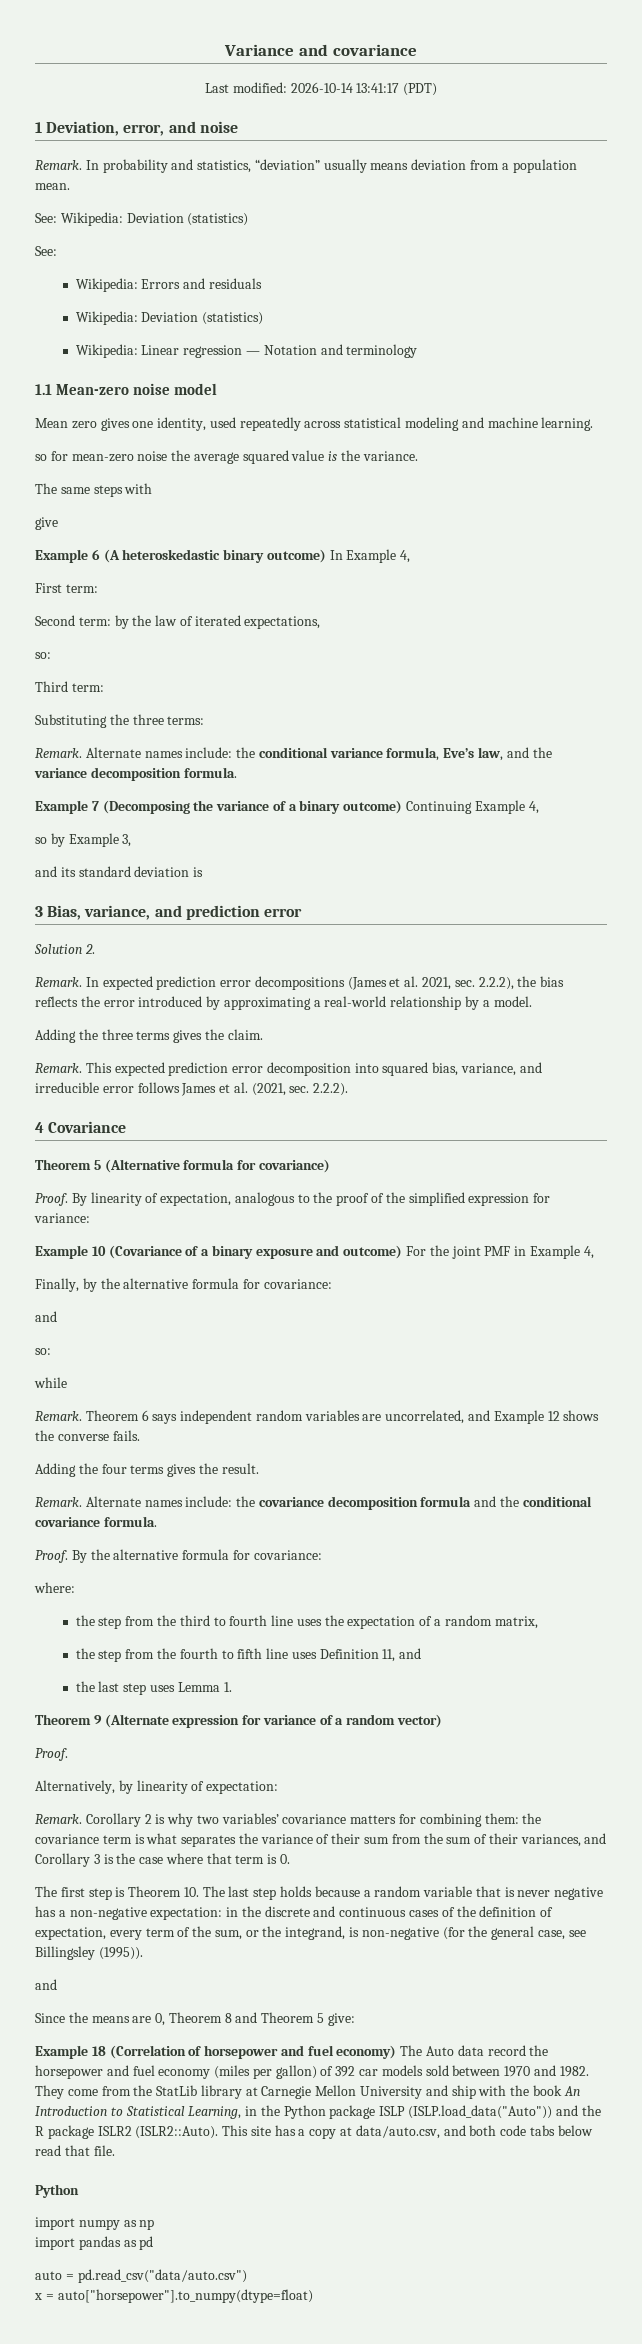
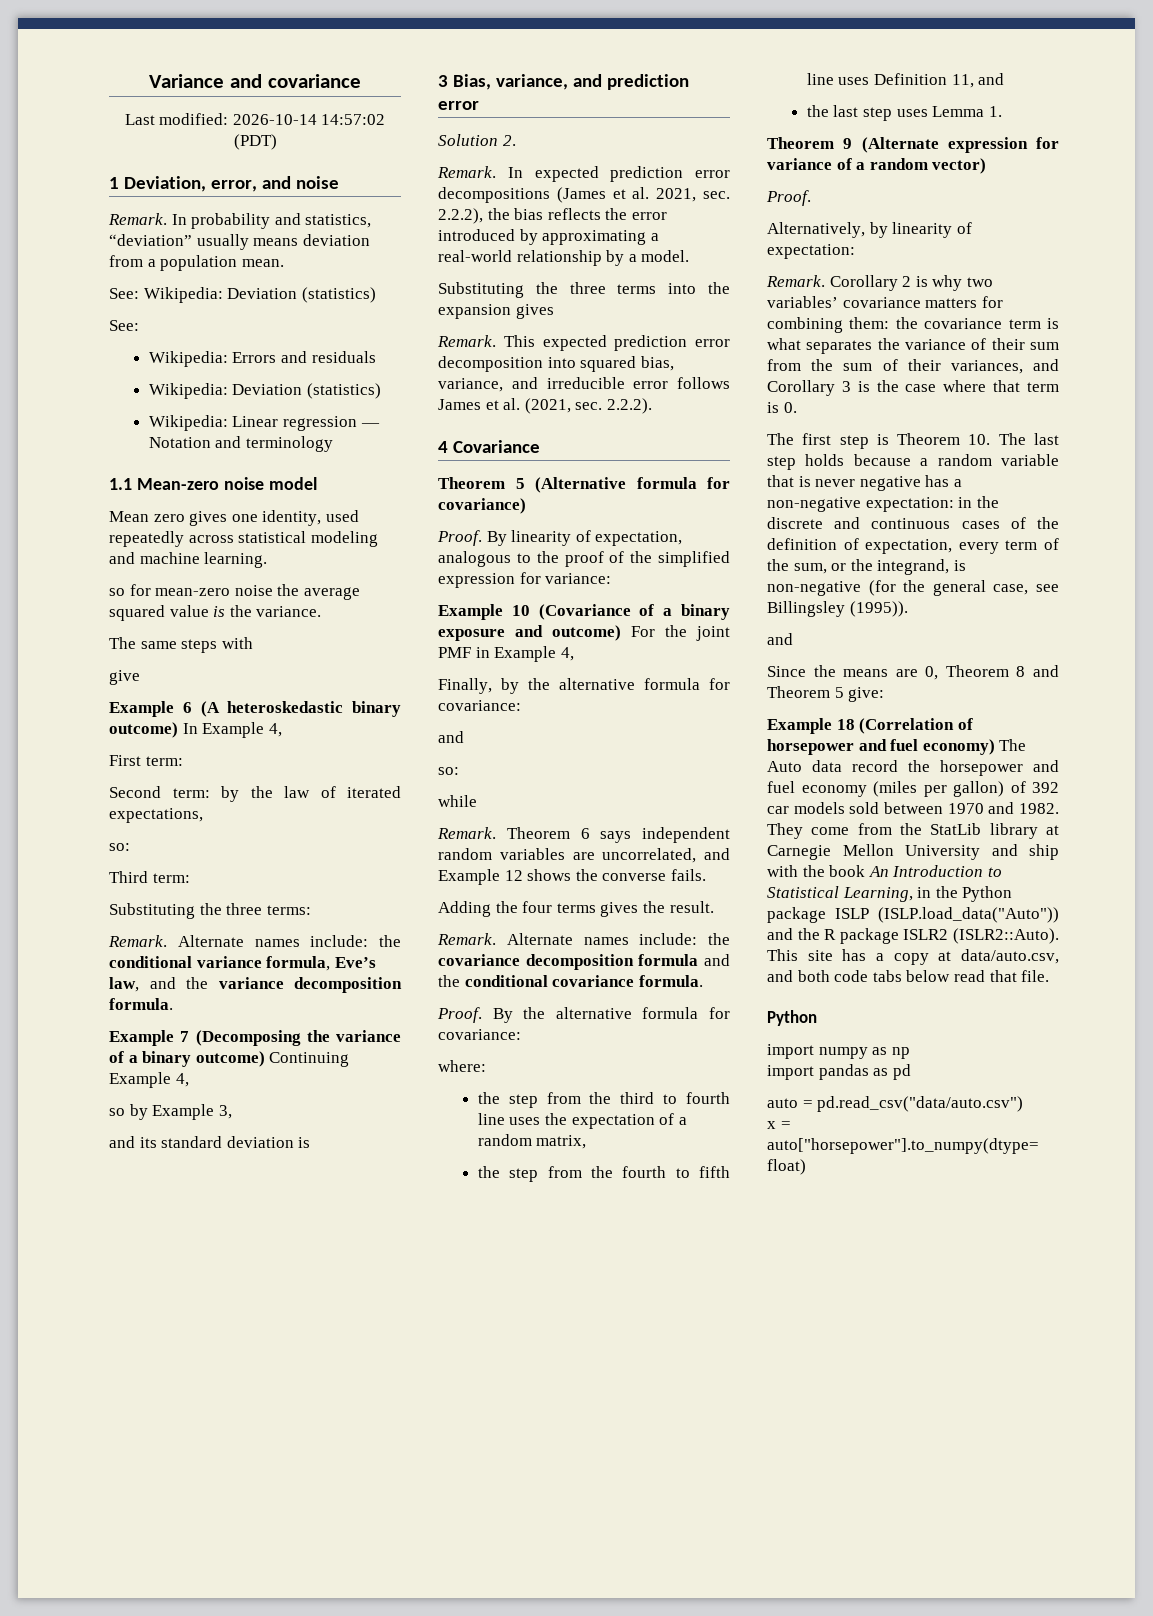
- Last modified: 2026-10-14 13:41:17 (PDT)
+ Last modified: 2026-10-14 14:57:02 (PDT)
- Adding the three terms gives the claim.
+ Substituting the three terms into the expansion gives

